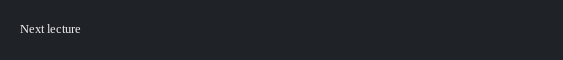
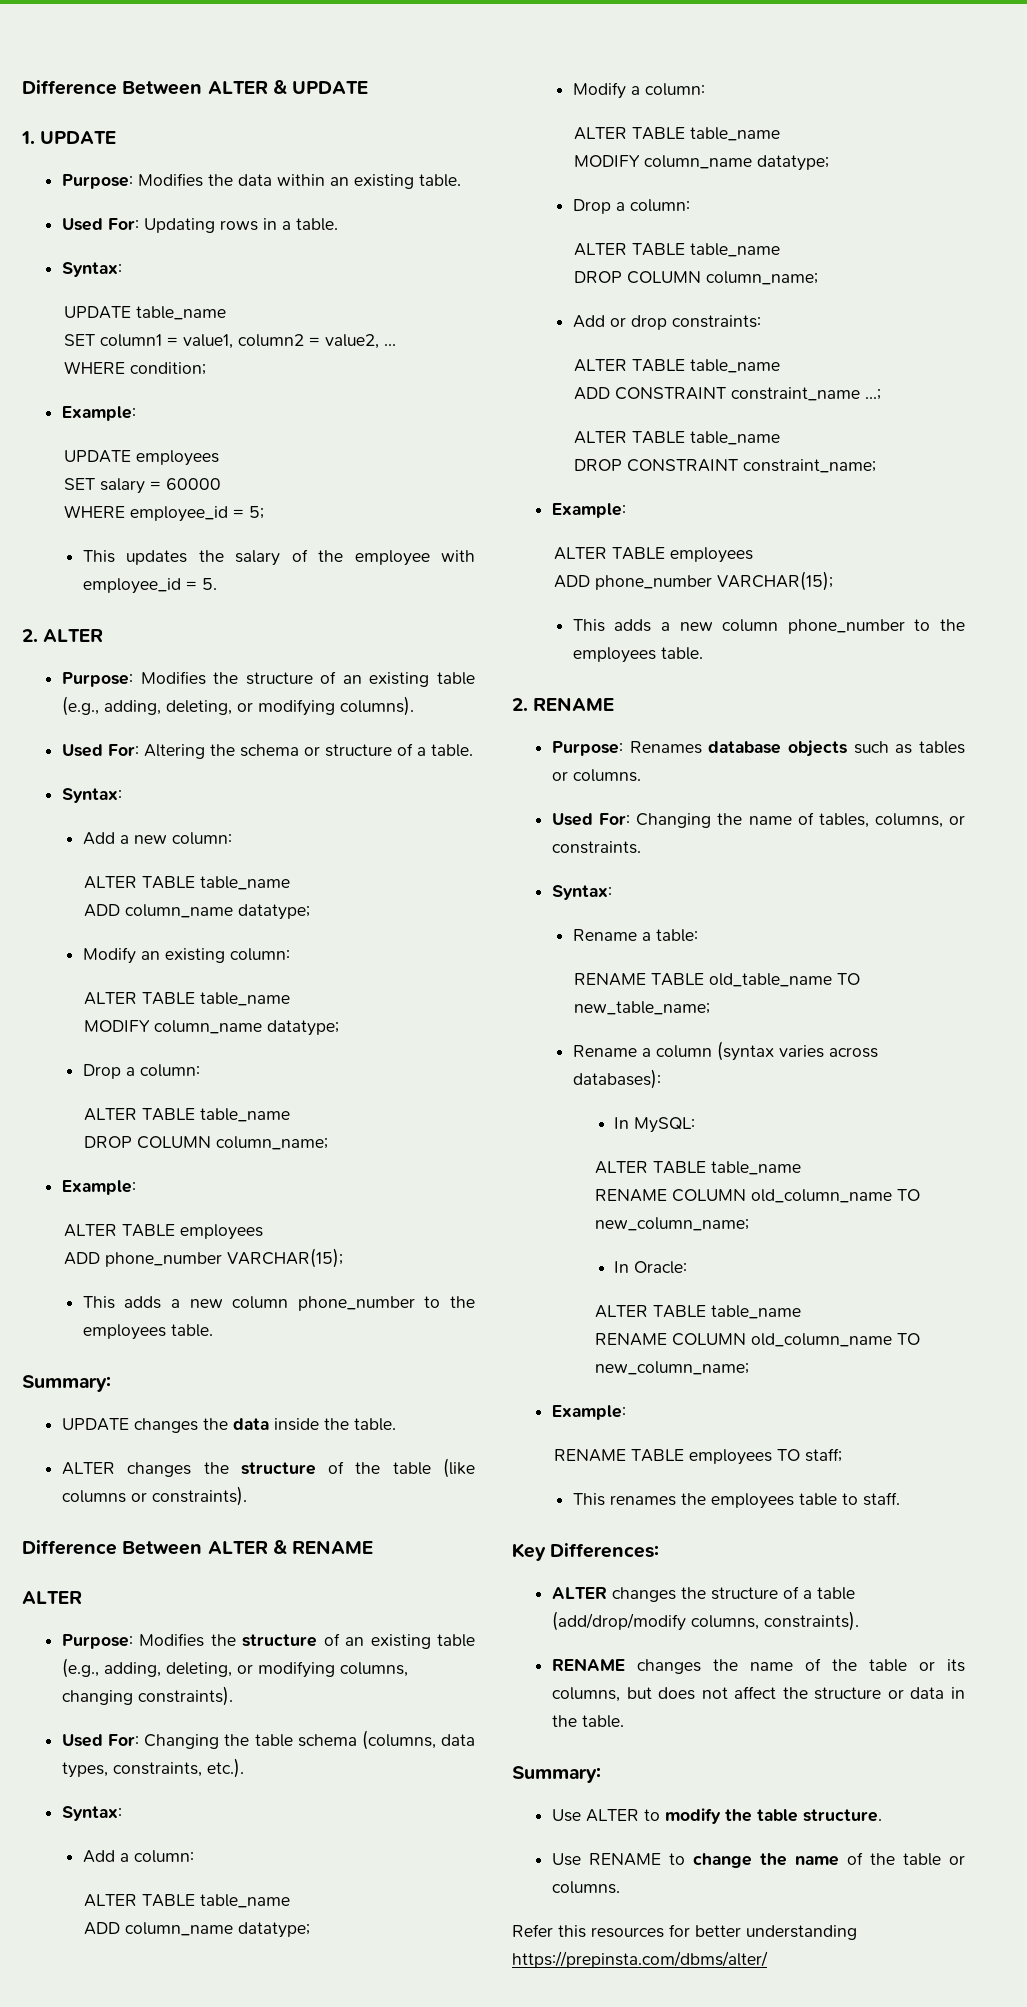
- Next lecture
+ Difference Between ALTER & UPDATE
+ 1. UPDATE
+ Purpose: Modifies the data within an existing table.
+ Used For: Updating rows in a table.
+ Syntax:
+ UPDATE table_name
+ SET column1 = value1, column2 = value2, ...
+ WHERE condition;
+ Example:
+ UPDATE employees
+ SET salary = 60000
+ WHERE employee_id = 5;
+ This updates the salary of the employee with employee_id = 5.
+ 2. ALTER
+ Purpose: Modifies the structure of an existing table (e.g., adding, deleting, or modifying columns).
+ Used For: Altering the schema or structure of a table.
+ Syntax:
+ Add a new column:
+ ALTER TABLE table_name
+ ADD column_name datatype;
+ Modify an existing column:
+ ALTER TABLE table_name
+ MODIFY column_name datatype;
+ Drop a column:
+ ALTER TABLE table_name
+ DROP COLUMN column_name;
+ Example:
+ ALTER TABLE employees
+ ADD phone_number VARCHAR(15);
+ This adds a new column phone_number to the employees table.
+ Summary:
+ UPDATE changes the data inside the table.
+ ALTER changes the structure of the table (like columns or constraints).
+ Difference Between ALTER & RENAME
+ ALTER
+ Purpose: Modifies the structure of an existing table (e.g., adding, deleting, or modifying columns, changing constraints).
+ Used For: Changing the table schema (columns, data types, constraints, etc.).
+ Syntax:
+ Add a column:
+ ALTER TABLE table_name
+ ADD column_name datatype;
+ Modify a column:
+ ALTER TABLE table_name
+ MODIFY column_name datatype;
+ Drop a column:
+ ALTER TABLE table_name
+ DROP COLUMN column_name;
+ Add or drop constraints:
+ ALTER TABLE table_name
+ ADD CONSTRAINT constraint_name ...;
+ ALTER TABLE table_name
+ DROP CONSTRAINT constraint_name;
+ Example:
+ ALTER TABLE employees
+ ADD phone_number VARCHAR(15);
+ This adds a new column phone_number to the employees table.
+ 2. RENAME
+ Purpose: Renames database objects such as tables or columns.
+ Used For: Changing the name of tables, columns, or constraints.
+ Syntax:
+ Rename a table:
+ RENAME TABLE old_table_name TO new_table_name;
+ Rename a column (syntax varies across databases):
+ In MySQL:
+ ALTER TABLE table_name
+ RENAME COLUMN old_column_name TO new_column_name;
+ In Oracle:
+ ALTER TABLE table_name
+ RENAME COLUMN old_column_name TO new_column_name;
+ Example:
+ RENAME TABLE employees TO staff;
+ This renames the employees table to staff.
+ Key Differences:
+ ALTER changes the structure of a table (add/drop/modify columns, constraints).
+ RENAME changes the name of the table or its columns, but does not affect the structure or data in the table.
+ Summary:
+ Use ALTER to modify the table structure.
+ Use RENAME to change the name of the table or columns.
+ Refer this resources for better understanding https://prepinsta.com/dbms/alter/

